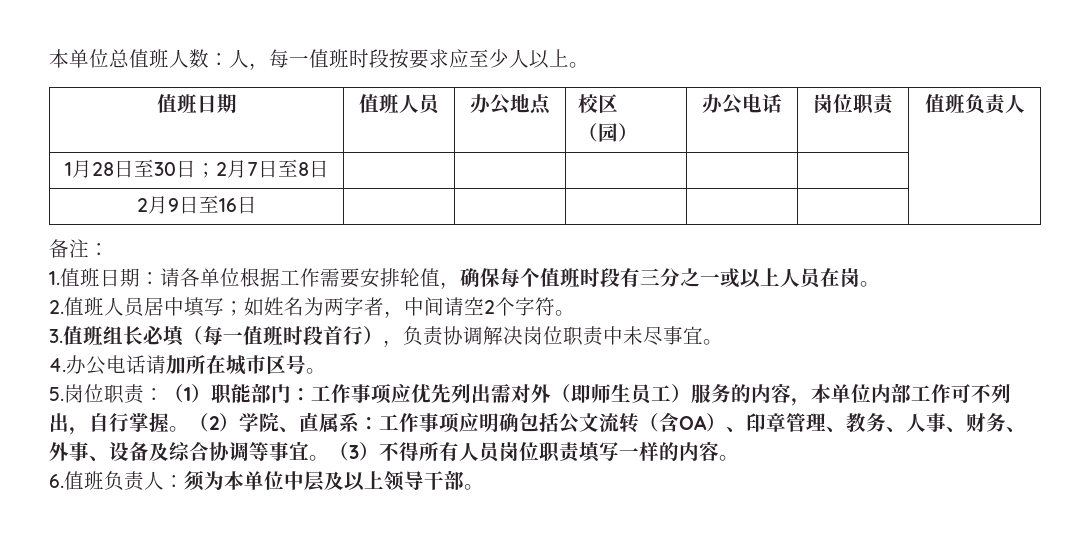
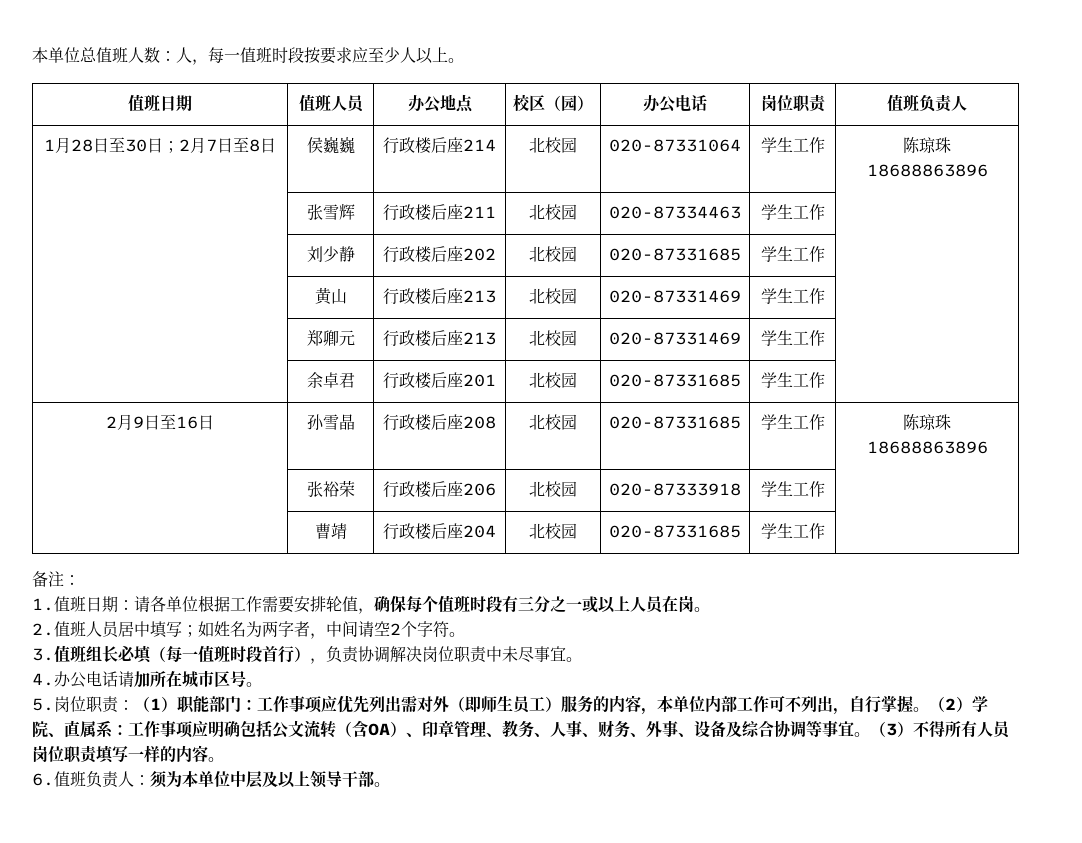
- 1月28日至30日；2月7日至8日 | | | | | |
+ 1月28日至30日；2月7日至8日 | 侯巍巍 | 行政楼后座214 | 北校园 | 020-87331064 | 学生工作 | 陈琼珠18688863896
+ | 张雪辉 | 行政楼后座211 | 北校园 | 020-87334463 | 学生工作 |
+ | 刘少静 | 行政楼后座202 | 北校园 | 020-87331685 | 学生工作 |
+ | 黄山 | 行政楼后座213 | 北校园 | 020-87331469 | 学生工作 |
+ | 郑卿元 | 行政楼后座213 | 北校园 | 020-87331469 | 学生工作 |
+ | 余卓君 | 行政楼后座201 | 北校园 | 020-87331685 | 学生工作 |
- 2月9日至16日 | | | | | |
+ 2月9日至16日 | 孙雪晶 | 行政楼后座208 | 北校园 | 020-87331685 | 学生工作 | 陈琼珠18688863896
+ | 张裕荣 | 行政楼后座206 | 北校园 | 020-87333918 | 学生工作 |
+ | 曹靖 | 行政楼后座204 | 北校园 | 020-87331685 | 学生工作 |

